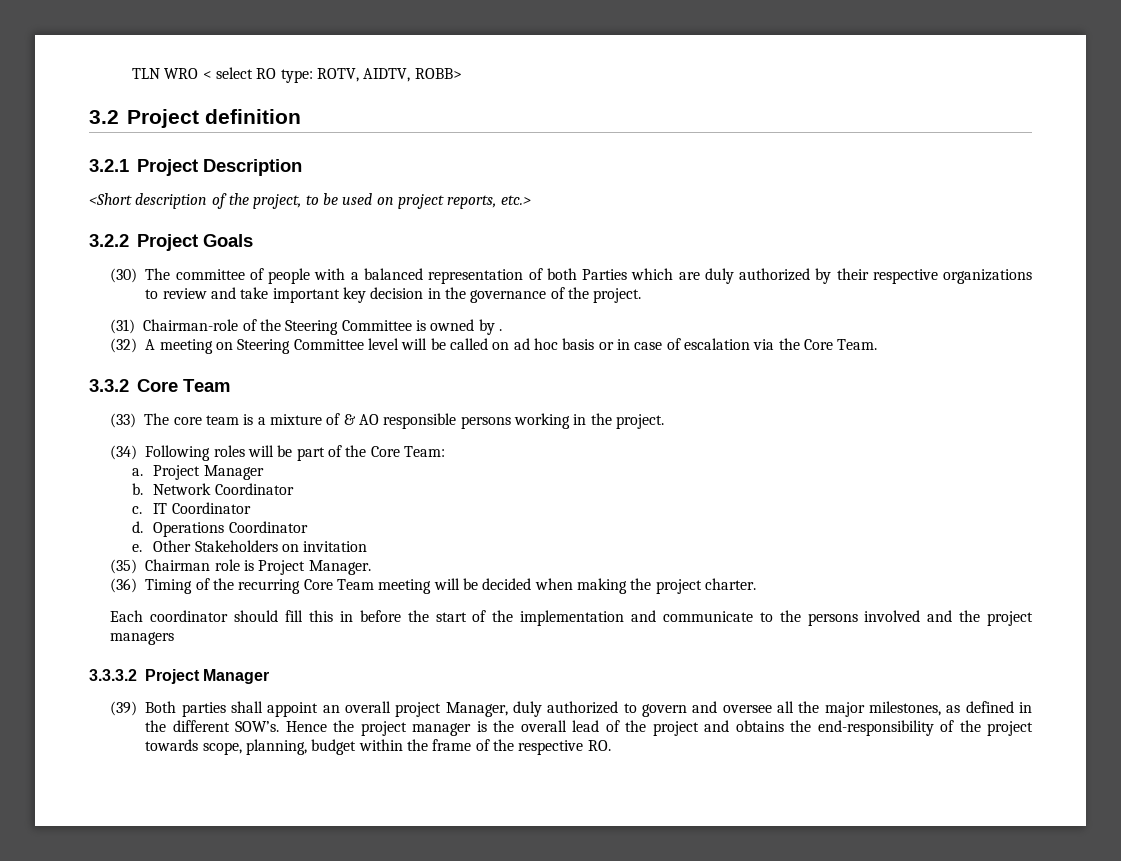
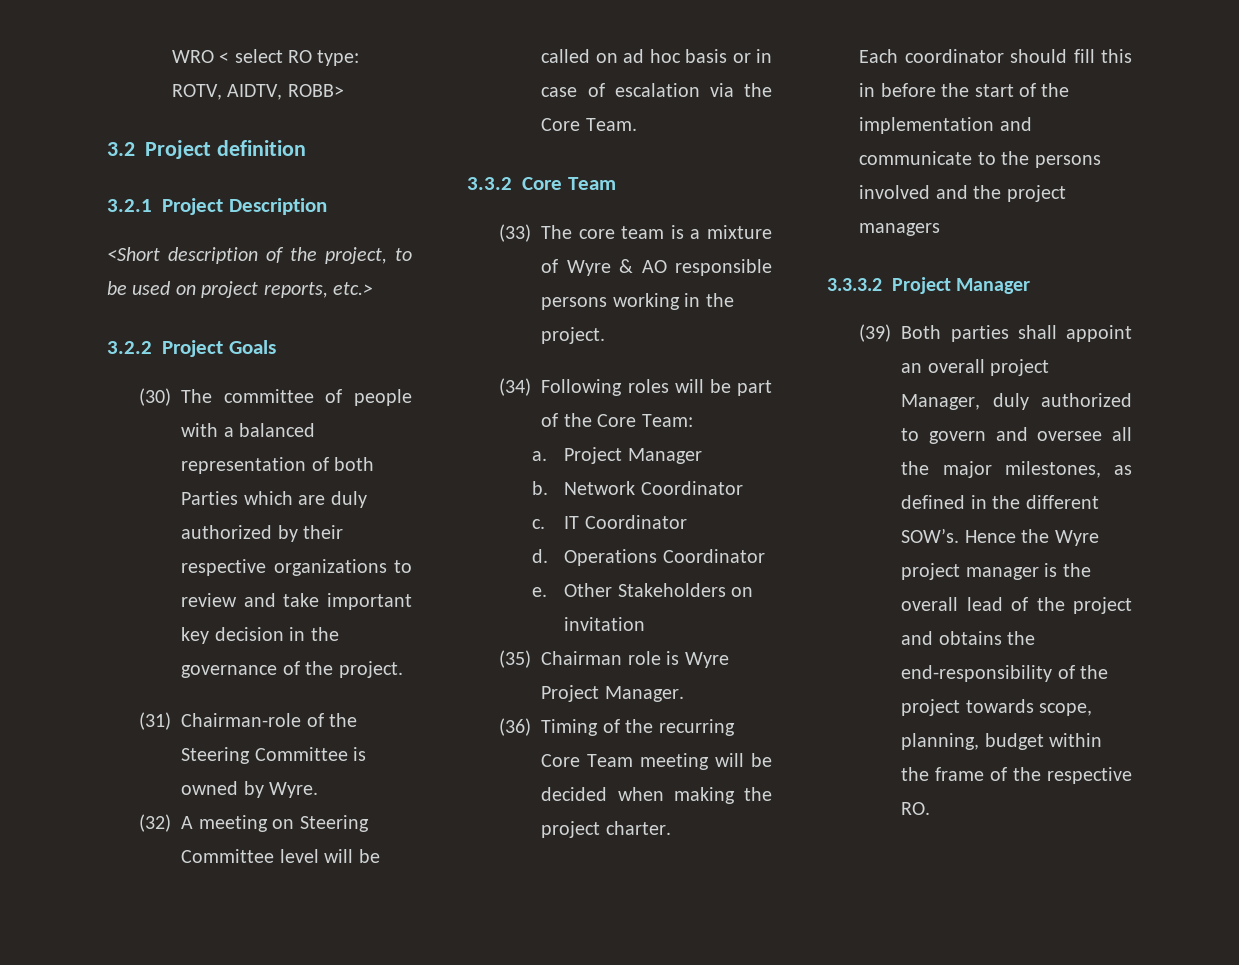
- TLN WRO < select RO type: ROTV, AIDTV, ROBB>
+ WRO < select RO type: ROTV, AIDTV, ROBB>
- (31) Chairman-role of the Steering Committee is owned by .
+ (31) Chairman-role of the Steering Committee is owned by Wyre.
- (33) The core team is a mixture of & AO responsible persons working in the project.
+ (33) The core team is a mixture of Wyre & AO responsible persons working in the project.
- (35) Chairman role is Project Manager.
+ (35) Chairman role is Wyre Project Manager.
- Hence the project manager is the overall lead of the project and obtains the end-responsibility of the project towards scope, planning, budget within the frame of the respective RO.
+ Hence the Wyre project manager is the overall lead of the project and obtains the end-responsibility of the project towards scope, planning, budget within the frame of the respective RO.

